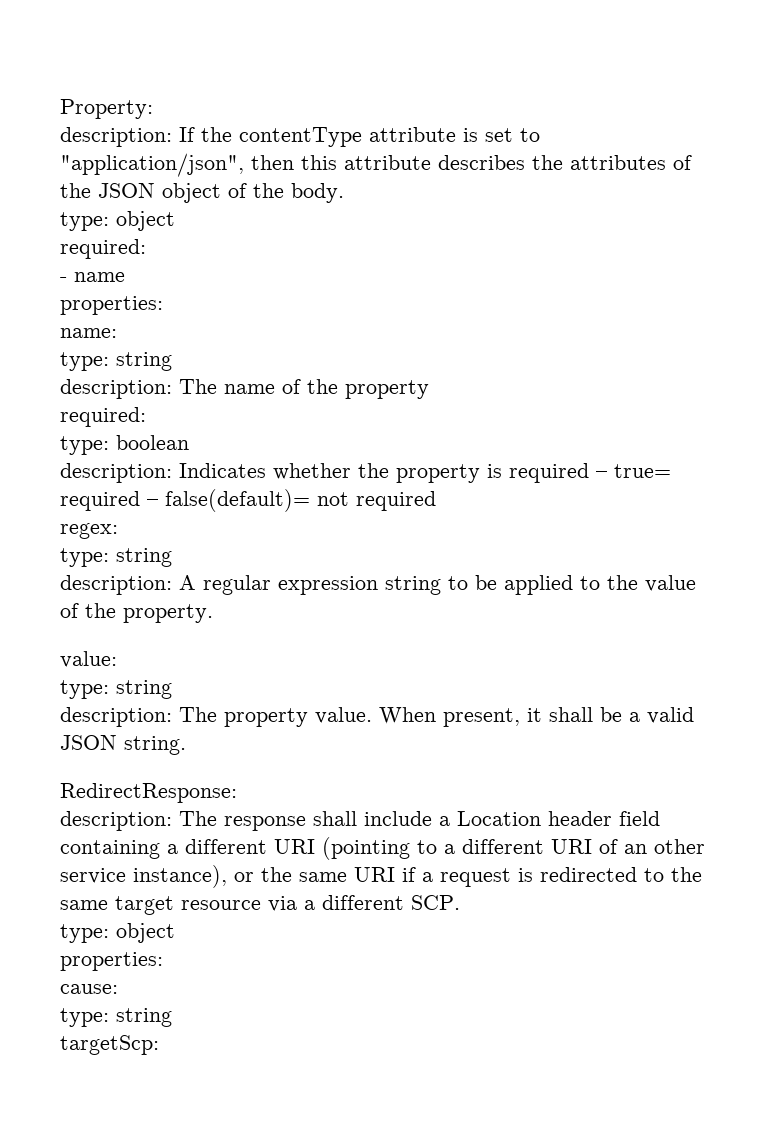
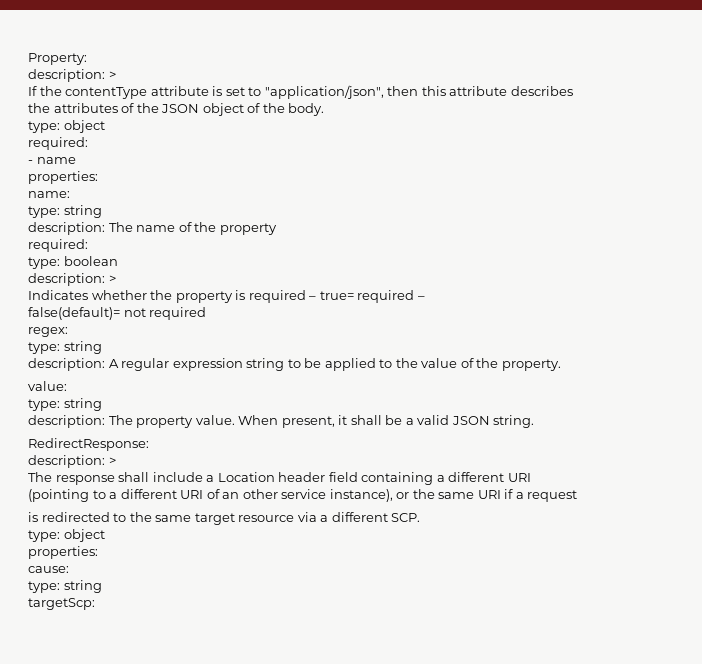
  Property:
- description: If the contentType attribute is set to "application/json", then this attribute describes the attributes of the JSON object of the body.
+ description: >
+ If the contentType attribute is set to "application/json", then this attribute describes
+ the attributes of the JSON object of the body.
  type: boolean
- description: Indicates whether the property is required – true= required – false(default)= not required
+ description: >
+ Indicates whether the property is required – true= required –
+ false(default)= not required
  RedirectResponse:
- description: The response shall include a Location header field containing a different URI (pointing to a different URI of an other service instance), or the same URI if a request is redirected to the same target resource via a different SCP.
+ description: >
+ The response shall include a Location header field containing a different URI
+ (pointing to a different URI of an other service instance), or the same URI if a request
+ is redirected to the same target resource via a different SCP.

